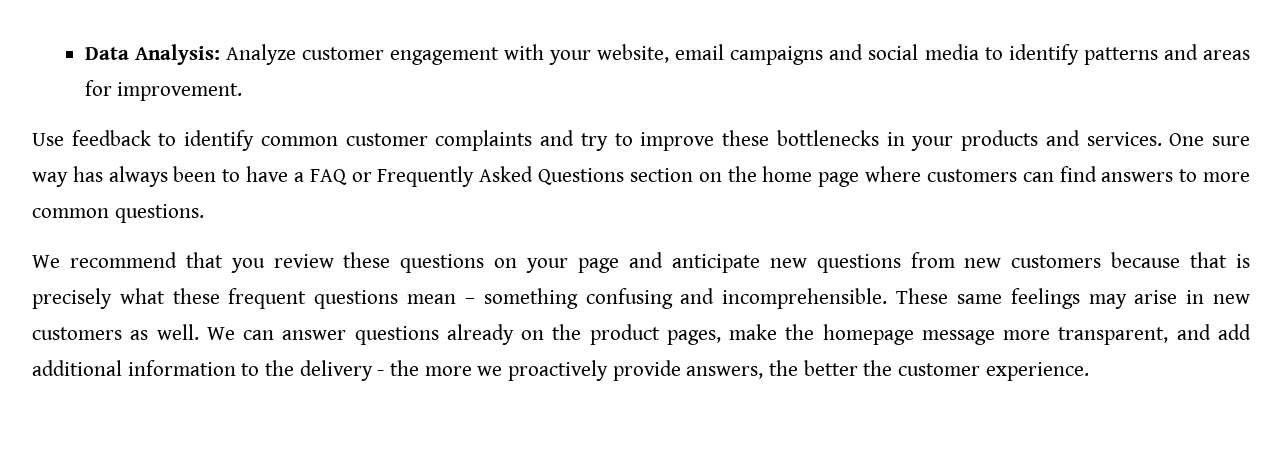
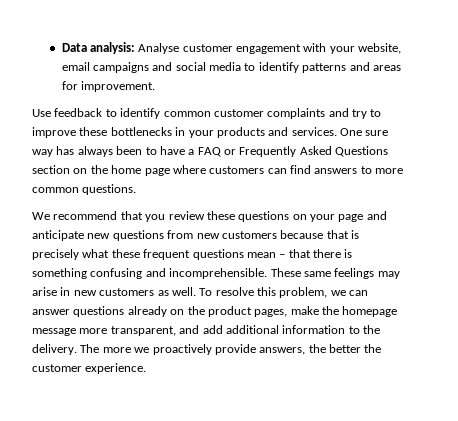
- Data Analysis: Analyze customer engagement with your website, email campaigns and social media to identify patterns and areas for improvement.
+ Data analysis: Analyse customer engagement with your website, email campaigns and social media to identify patterns and areas for improvement.
- We recommend that you review these questions on your page and anticipate new questions from new customers because that is precisely what these frequent questions mean – something confusing and incomprehensible.
+ We recommend that you review these questions on your page and anticipate new questions from new customers because that is precisely what these frequent questions mean – that there is something confusing and incomprehensible.
- We can answer questions already on the product pages, make the homepage message more transparent, and add additional information to the delivery - the more we proactively provide answers, the better the customer experience.
+ To resolve this problem, we can answer questions already on the product pages, make the homepage message more transparent, and add additional information to the delivery. The more we proactively provide answers, the better the customer experience.

